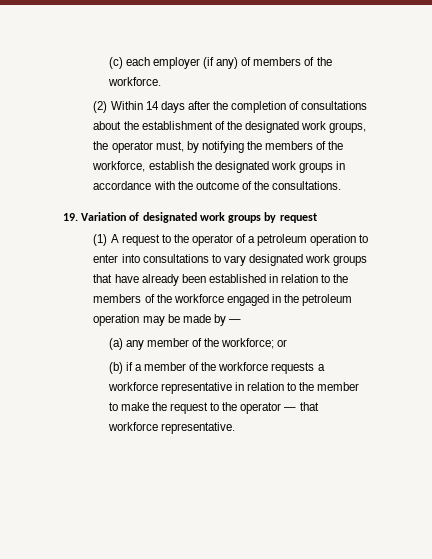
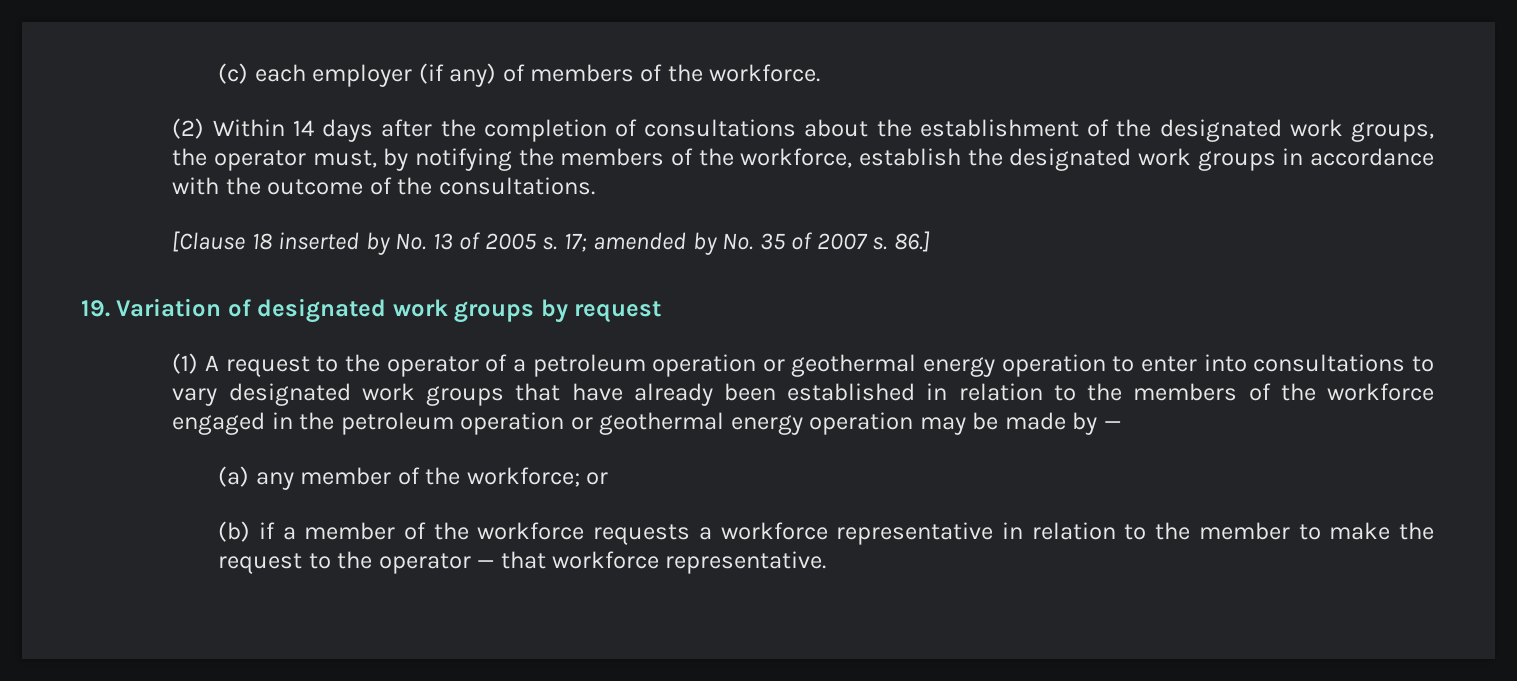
+ [Clause 18 inserted by No. 13 of 2005 s. 17; amended by No. 35 of 2007 s. 86.]
- (1) A request to the operator of a petroleum operation to enter into consultations to vary designated work groups that have already been established in relation to the members of the workforce engaged in the petroleum operation may be made by —
+ (1) A request to the operator of a petroleum operation or geothermal energy operation to enter into consultations to vary designated work groups that have already been established in relation to the members of the workforce engaged in the petroleum operation or geothermal energy operation may be made by —

